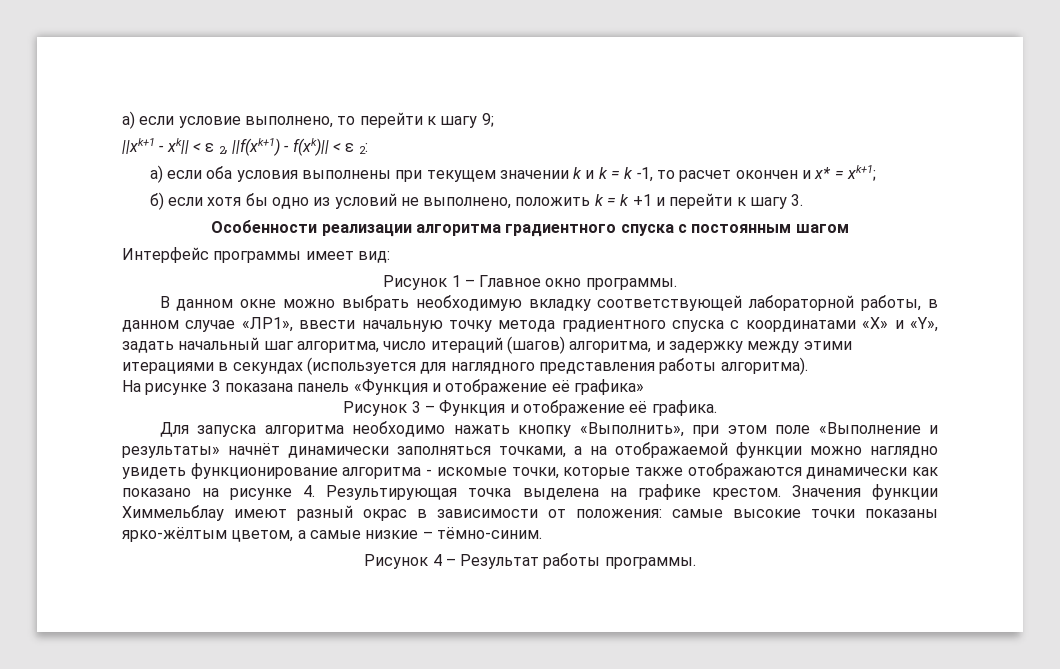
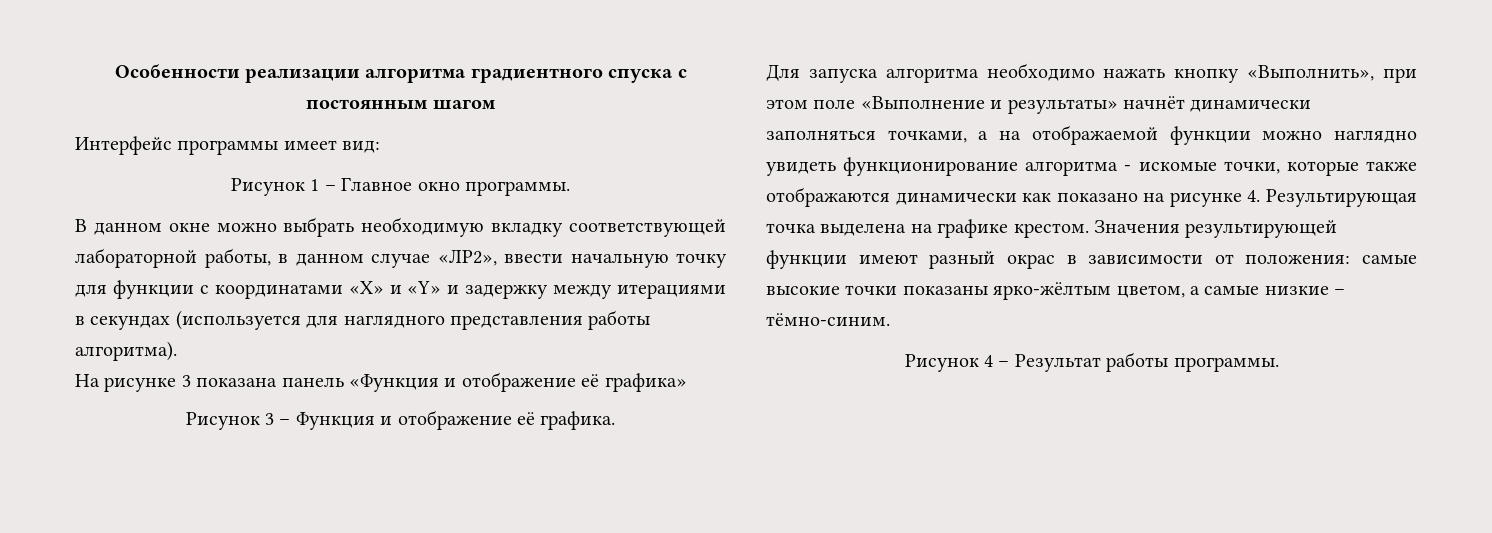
- а) если условие выполнено, то перейти к шагу 9;
- ||xk+1 - xk|| < ε 2, ||f(xk+1) - f(xk)|| < ε 2:
- а) если оба условия выполнены при текущем значении k и k = k -1, то расчет окончен и x* = xk+1;
- б) если хотя бы одно из условий не выполнено, положить k = k +1 и перейти к шагу 3.
- В данном окне можно выбрать необходимую вкладку соответствующей лабораторной работы, в данном случае «ЛР1», ввести начальную точку метода градиентного спуска с координатами «X» и «Y», задать начальный шаг алгоритма, число итераций (шагов) алгоритма, и задержку между этими итерациями в секундах (используется для наглядного представления работы алгоритма).
+ В данном окне можно выбрать необходимую вкладку соответствующей лабораторной работы, в данном случае «ЛР2», ввести начальную точку для функции с координатами «X» и «Y» и задержку между итерациями в секундах (используется для наглядного представления работы алгоритма).
- Значения функции Химмельблау имеют разный окрас в зависимости от положения: самые высокие точки показаны ярко-жёлтым цветом, а самые низкие – тёмно-синим.
+ Значения результирующей функции имеют разный окрас в зависимости от положения: самые высокие точки показаны ярко-жёлтым цветом, а самые низкие – тёмно-синим.

